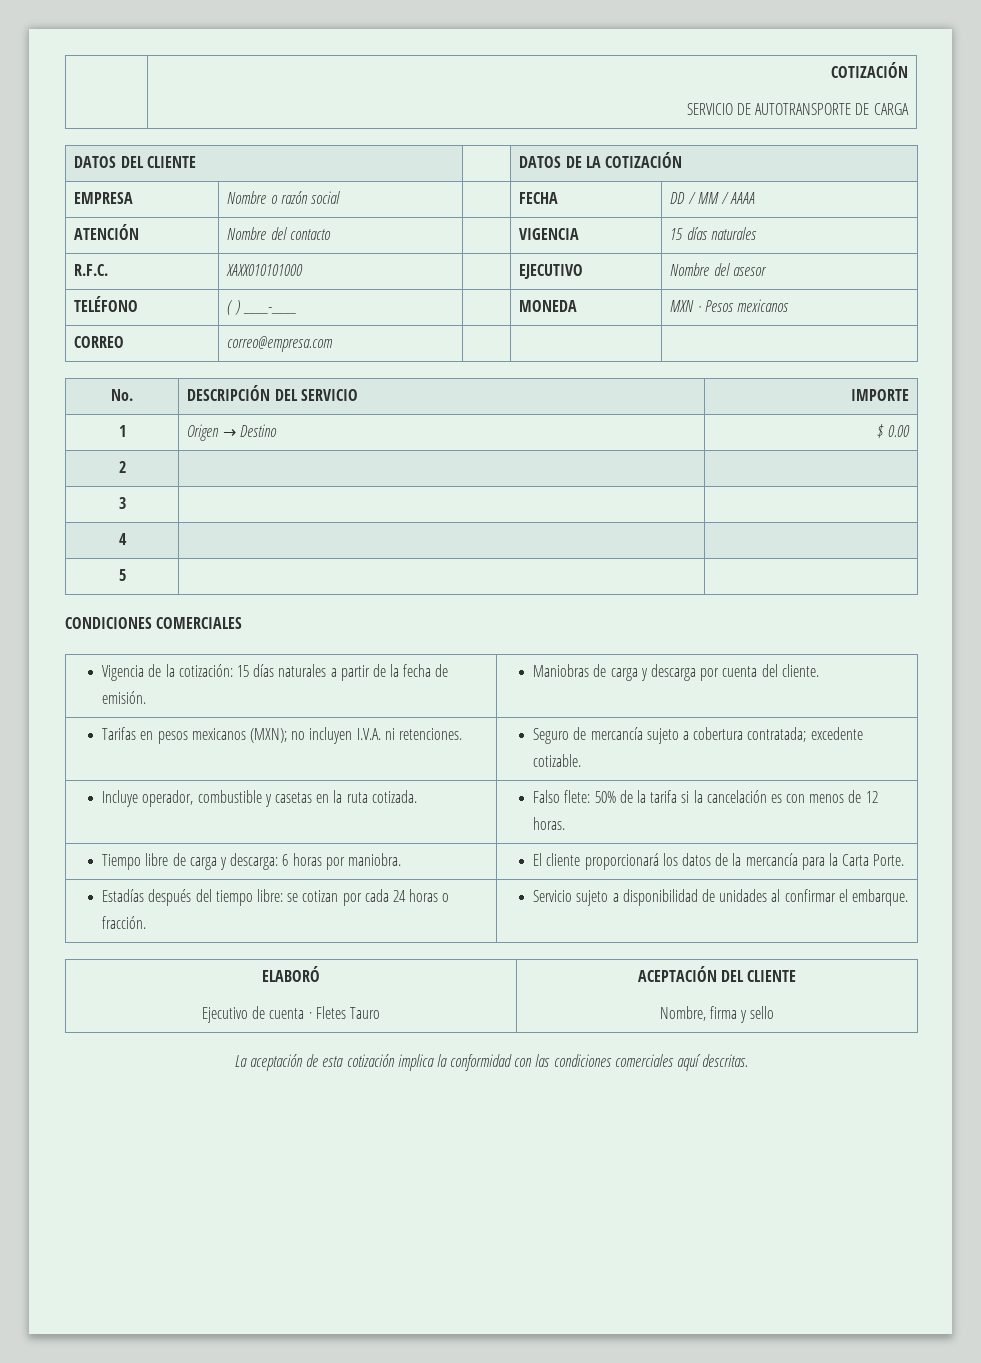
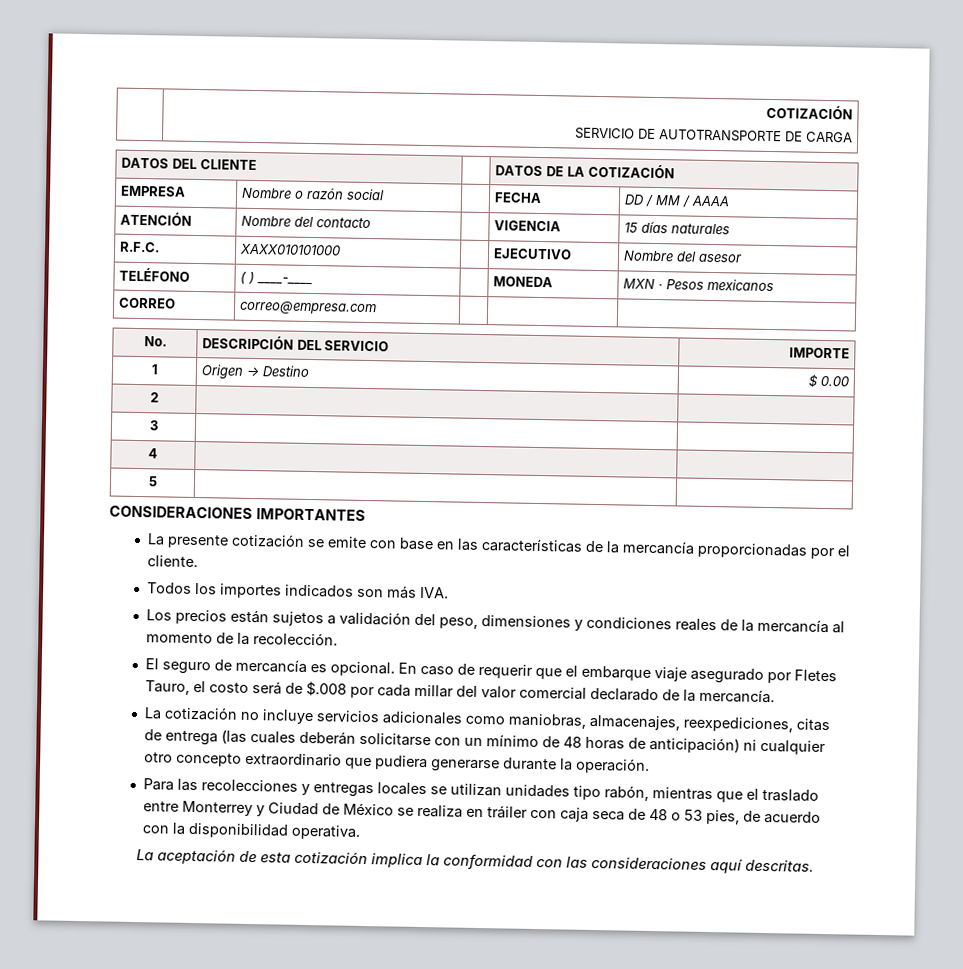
- CONDICIONES COMERCIALES
- Vigencia de la cotización: 15 días naturales a partir de la fecha de emisión. | Maniobras de carga y descarga por cuenta del cliente.
- Tarifas en pesos mexicanos (MXN); no incluyen I.V.A. ni retenciones. | Seguro de mercancía sujeto a cobertura contratada; excedente cotizable.
- Incluye operador, combustible y casetas en la ruta cotizada. | Falso flete: 50% de la tarifa si la cancelación es con menos de 12 horas.
- Tiempo libre de carga y descarga: 6 horas por maniobra. | El cliente proporcionará los datos de la mercancía para la Carta Porte.
- Estadías después del tiempo libre: se cotizan por cada 24 horas o fracción. | Servicio sujeto a disponibilidad de unidades al confirmar el embarque.
- ELABORÓ
- Ejecutivo de cuenta · Fletes Tauro | ACEPTACIÓN DEL CLIENTE
- Nombre, firma y sello
+ CONSIDERACIONES IMPORTANTES
+ La presente cotización se emite con base en las características de la mercancía proporcionadas por el cliente.
+ Todos los importes indicados son más IVA.
+ Los precios están sujetos a validación del peso, dimensiones y condiciones reales de la mercancía al momento de la recolección.
+ El seguro de mercancía es opcional. En caso de requerir que el embarque viaje asegurado por Fletes Tauro, el costo será de $.008 por cada millar del valor comercial declarado de la mercancía.
+ La cotización no incluye servicios adicionales como maniobras, almacenajes, reexpediciones, citas de entrega (las cuales deberán solicitarse con un mínimo de 48 horas de anticipación) ni cualquier otro concepto extraordinario que pudiera generarse durante la operación.
+ Para las recolecciones y entregas locales se utilizan unidades tipo rabón, mientras que el traslado entre Monterrey y Ciudad de México se realiza en tráiler con caja seca de 48 o 53 pies, de acuerdo con la disponibilidad operativa.
- La aceptación de esta cotización implica la conformidad con las condiciones comerciales aquí descritas.
+ La aceptación de esta cotización implica la conformidad con las consideraciones aquí descritas.

